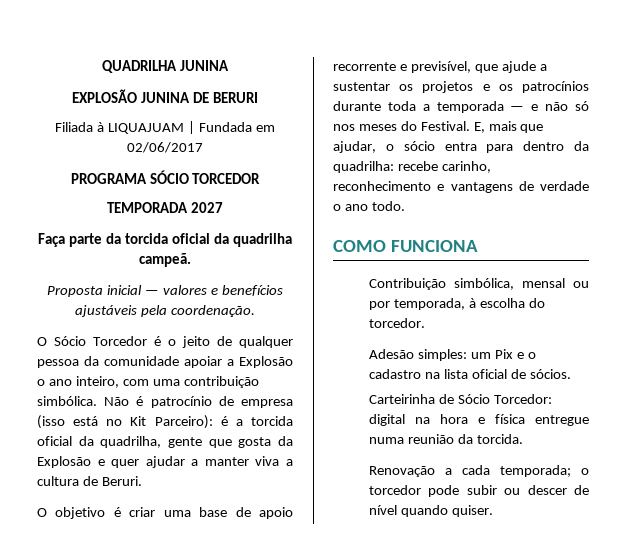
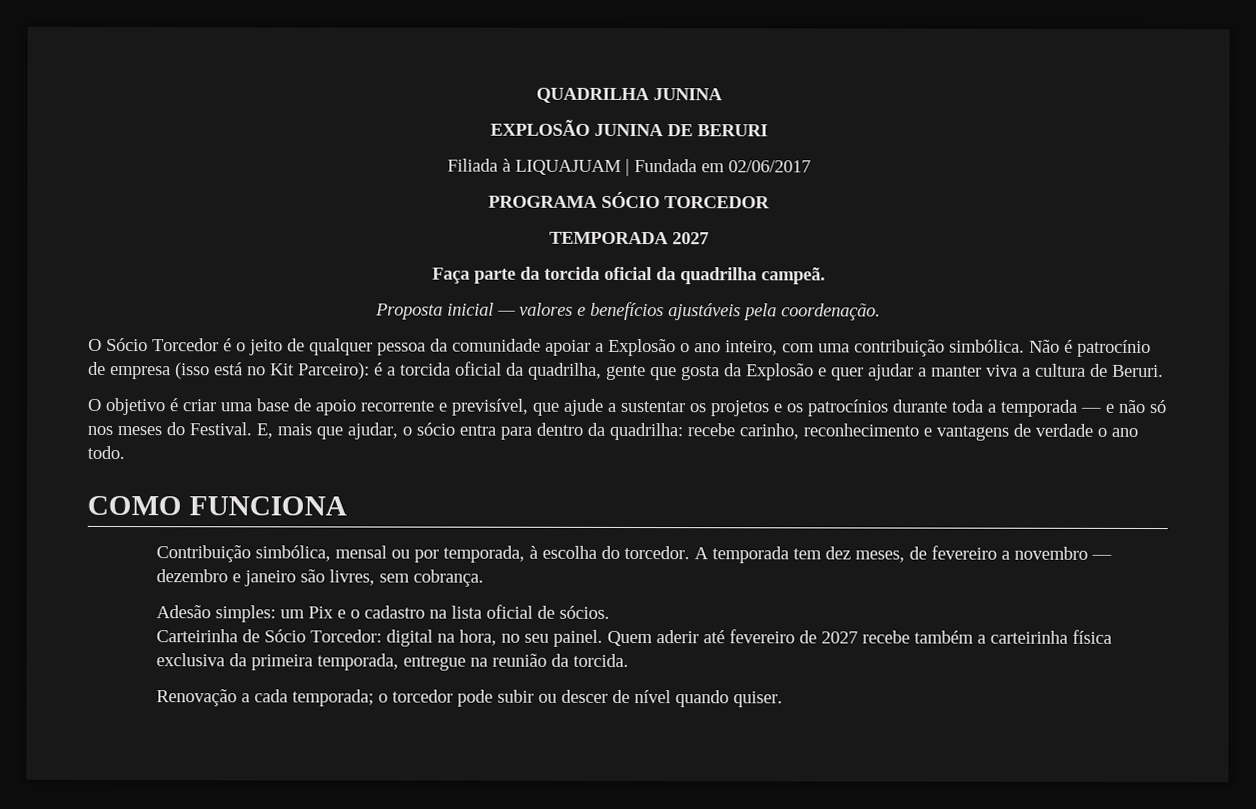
+ A temporada tem dez meses, de fevereiro a novembro — dezembro e janeiro são livres, sem cobrança.
- Carteirinha de Sócio Torcedor: digital na hora e física entregue numa reunião da torcida.
+ Carteirinha de Sócio Torcedor: digital na hora, no seu painel. Quem aderir até fevereiro de 2027 recebe também a carteirinha física exclusiva da primeira temporada, entregue na reunião da torcida.

